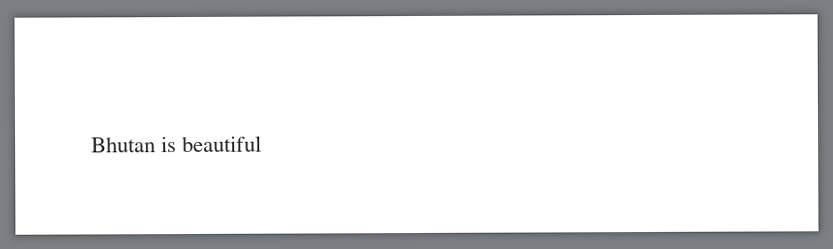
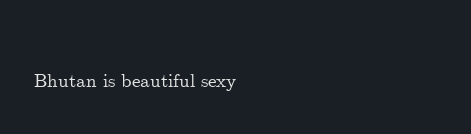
- Bhutan is beautiful
+ Bhutan is beautiful sexy

